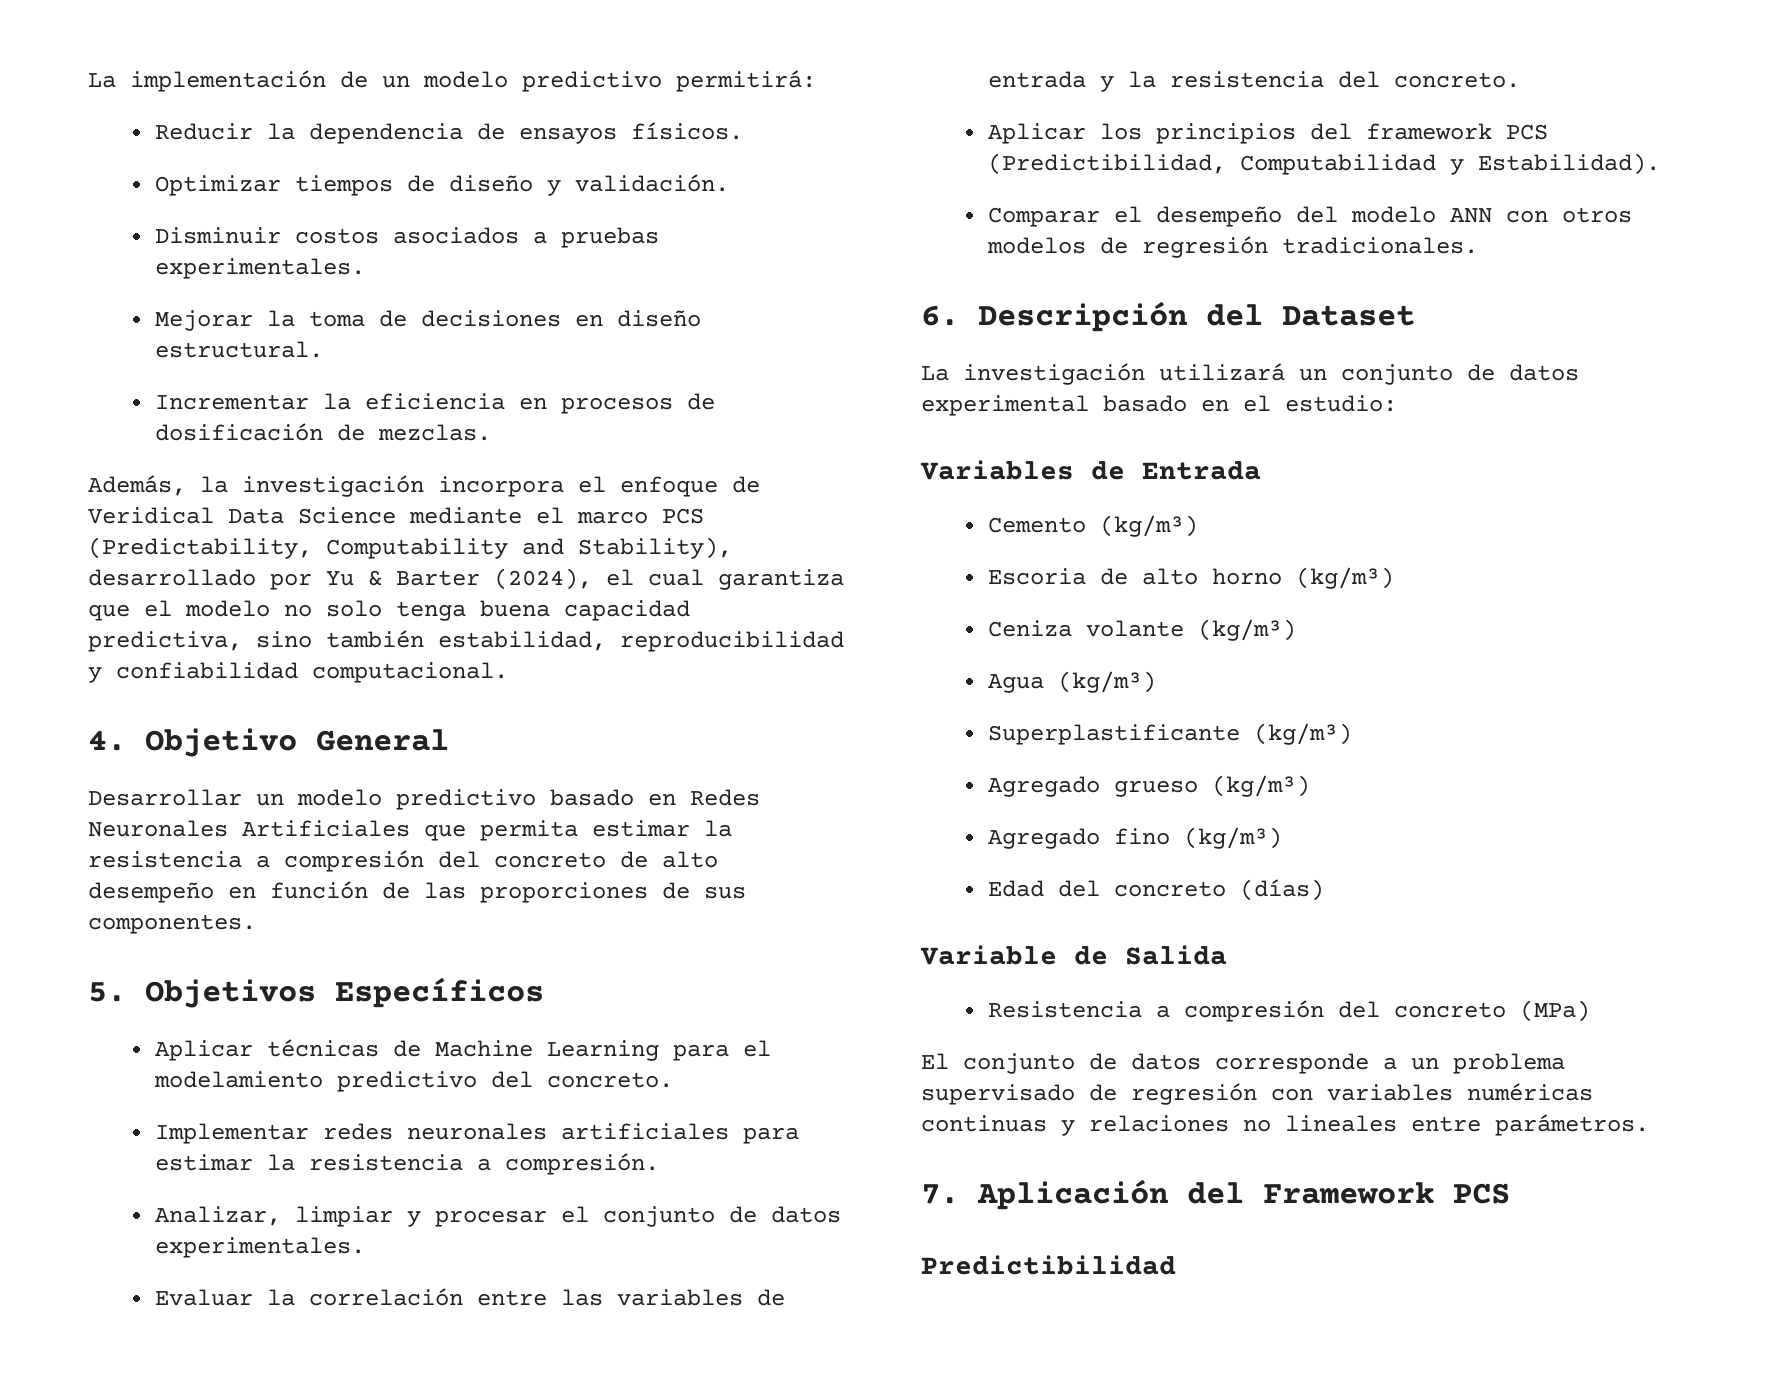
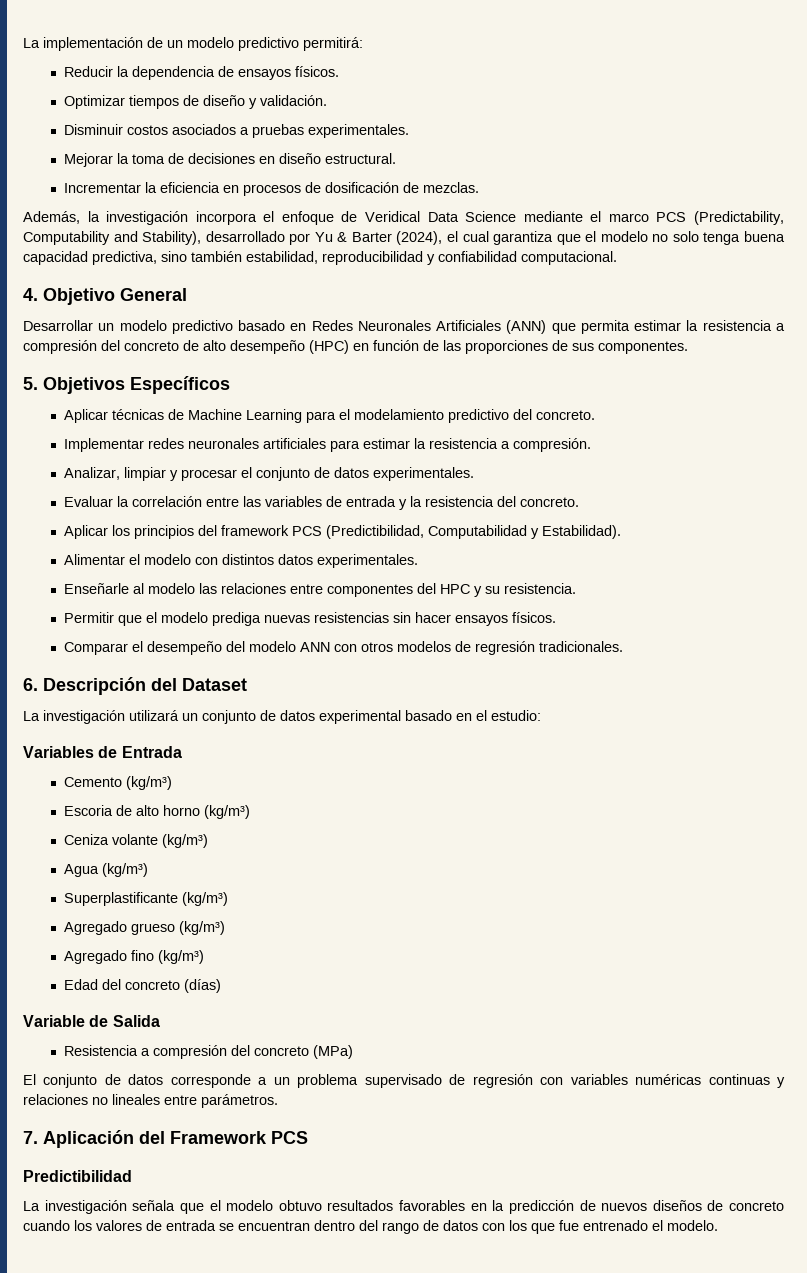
- Desarrollar un modelo predictivo basado en Redes Neuronales Artificiales que permita estimar la resistencia a compresión del concreto de alto desempeño en función de las proporciones de sus componentes.
+ Desarrollar un modelo predictivo basado en Redes Neuronales Artificiales (ANN) que permita estimar la resistencia a compresión del concreto de alto desempeño (HPC) en función de las proporciones de sus componentes.
+ Alimentar el modelo con distintos datos experimentales.
+ Enseñarle al modelo las relaciones entre componentes del HPC y su resistencia.
+ Permitir que el modelo prediga nuevas resistencias sin hacer ensayos físicos.
+ La investigación señala que el modelo obtuvo resultados favorables en la predicción de nuevos diseños de concreto cuando los valores de entrada se encuentran dentro del rango de datos con los que fue entrenado el modelo.

